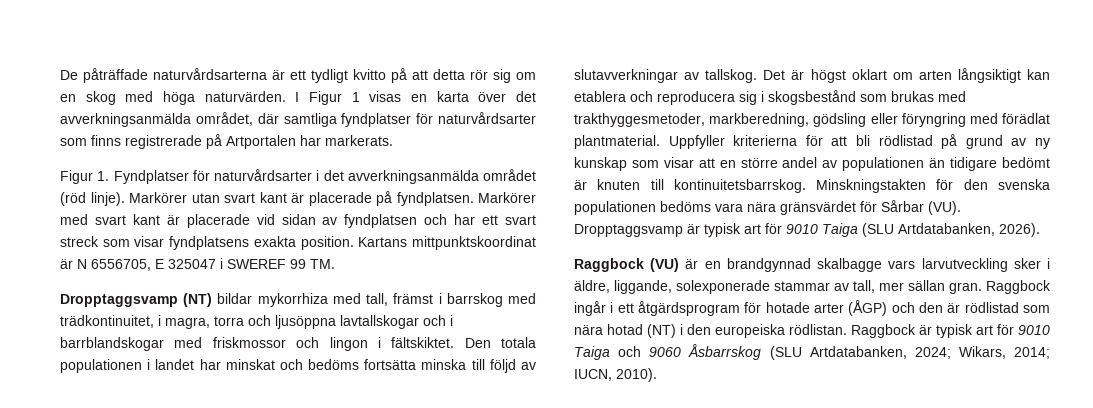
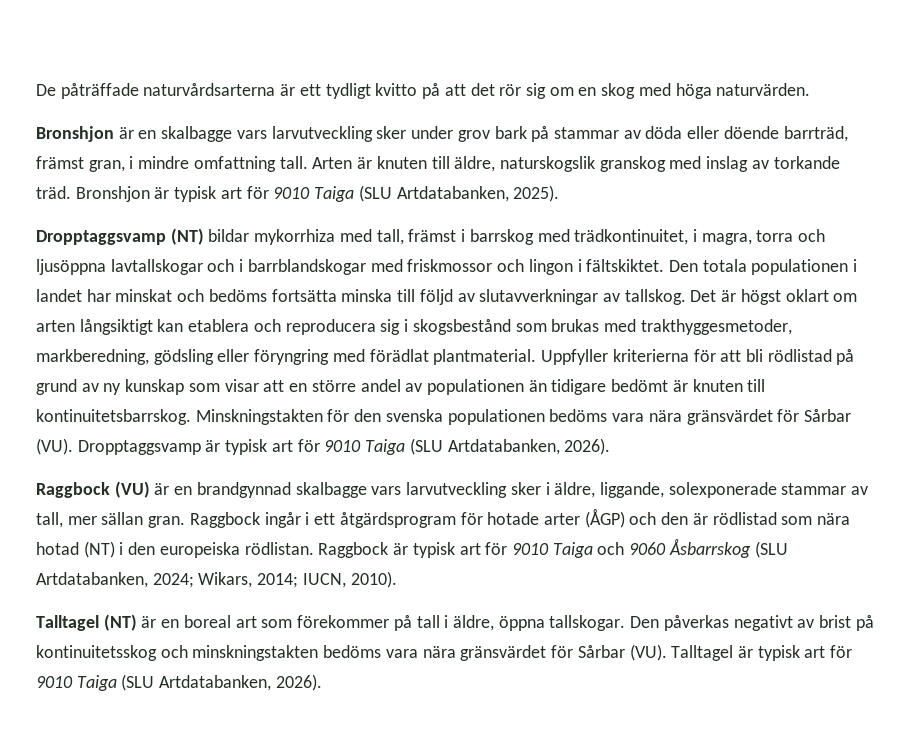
- De påträffade naturvårdsarterna är ett tydligt kvitto på att detta rör sig om en skog med höga naturvärden. I Figur 1 visas en karta över det avverkningsanmälda området, där samtliga fyndplatser för naturvårdsarter som finns registrerade på Artportalen har markerats.
- Figur 1. Fyndplatser för naturvårdsarter i det avverkningsanmälda området (röd linje). Markörer utan svart kant är placerade på fyndplatsen. Markörer med svart kant är placerade vid sidan av fyndplatsen och har ett svart streck som visar fyndplatsens exakta position. Kartans mittpunktskoordinat är N 6556705, E 325047 i SWEREF 99 TM.
+ De påträffade naturvårdsarterna är ett tydligt kvitto på att det rör sig om en skog med höga naturvärden.
+ Bronshjon är en skalbagge vars larvutveckling sker under grov bark på stammar av döda eller döende barrträd, främst gran, i mindre omfattning tall. Arten är knuten till äldre, naturskogslik granskog med inslag av torkande träd. Bronshjon är typisk art för 9010 Taiga (SLU Artdatabanken, 2025).
+ Talltagel (NT) är en boreal art som förekommer på tall i äldre, öppna tallskogar. Den påverkas negativt av brist på kontinuitetsskog och minskningstakten bedöms vara nära gränsvärdet för Sårbar (VU). Talltagel är typisk art för 9010 Taiga (SLU Artdatabanken, 2026).

